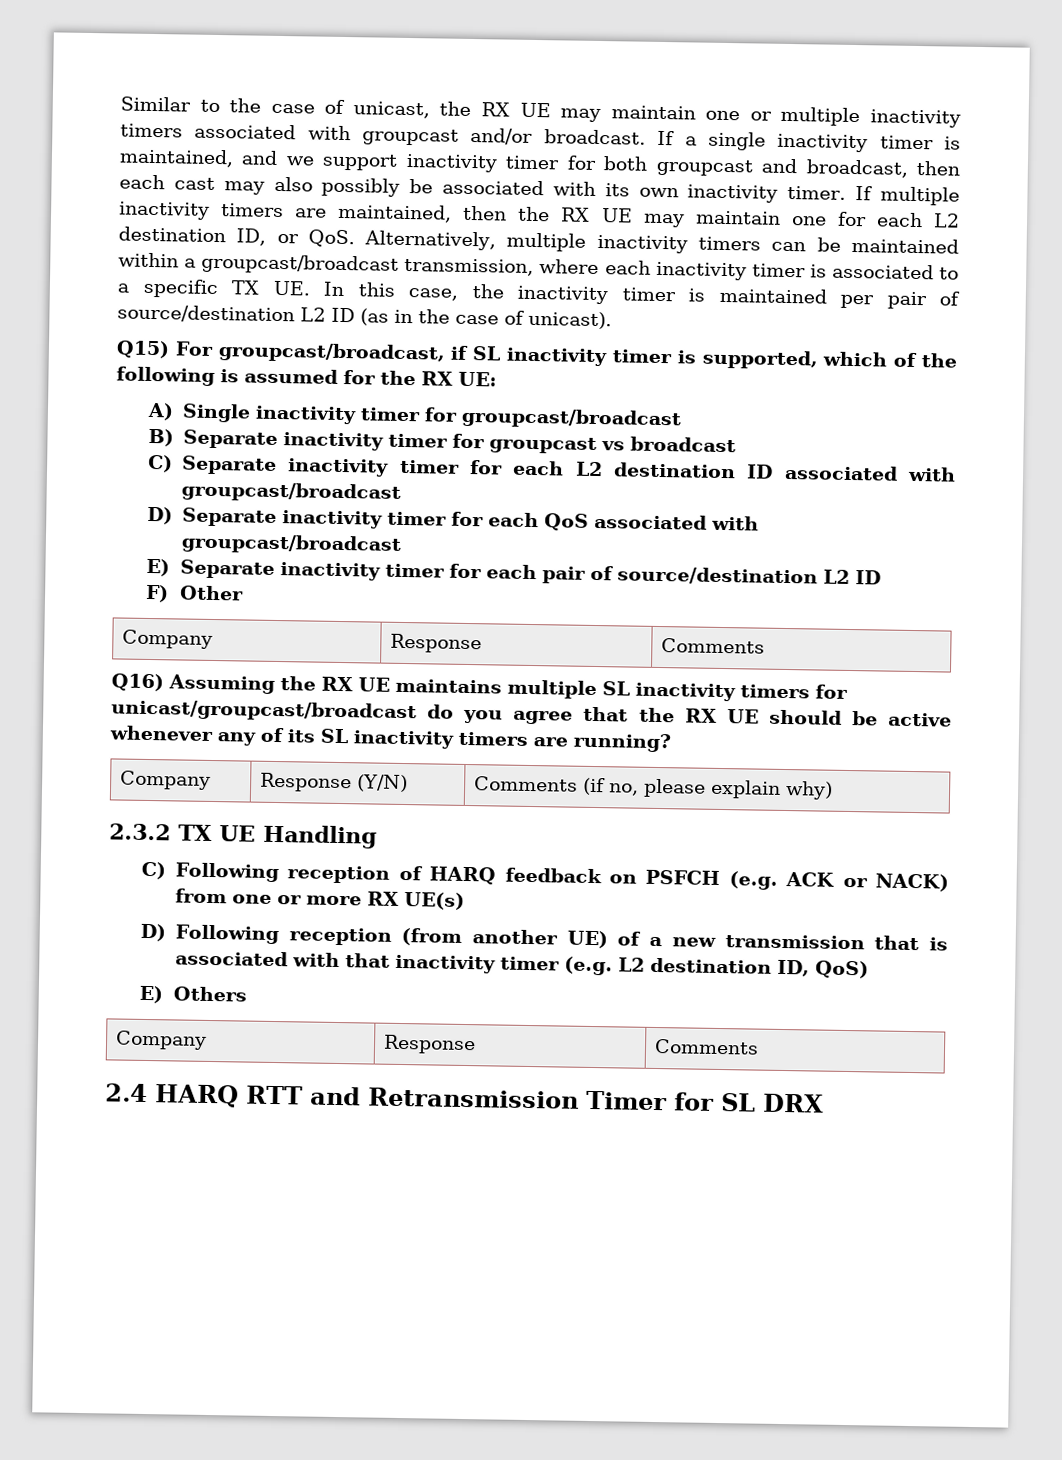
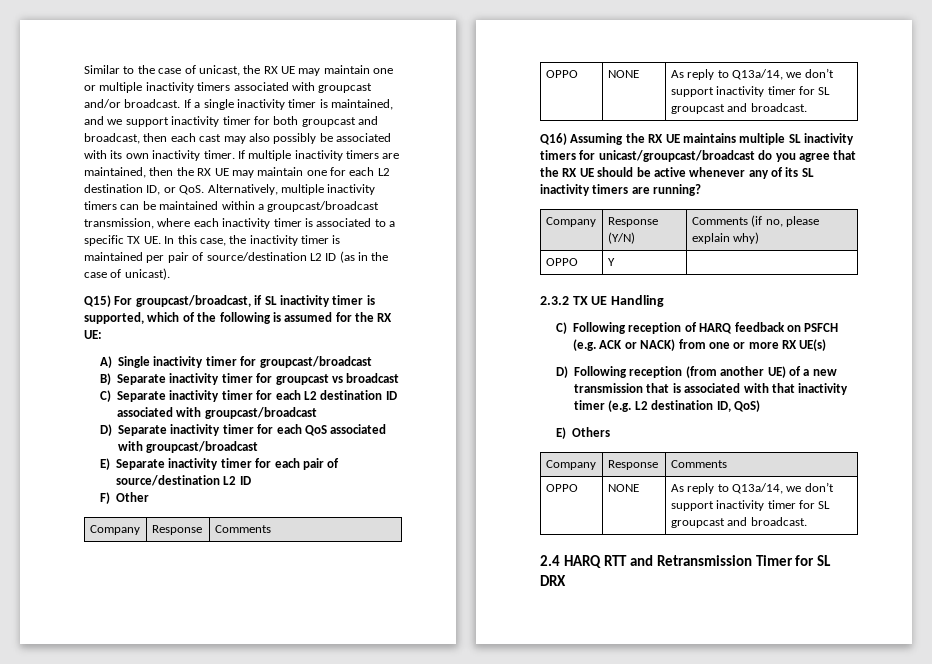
  F) Other
  Company | Response | Comments
+ OPPO | NONE | As reply to Q13a/14, we don’t support inactivity timer for SL groupcast and broadcast.
+ OPPO | Y |
  E) Others
  Company | Response | Comments
+ OPPO | NONE | As reply to Q13a/14, we don’t support inactivity timer for SL groupcast and broadcast.

